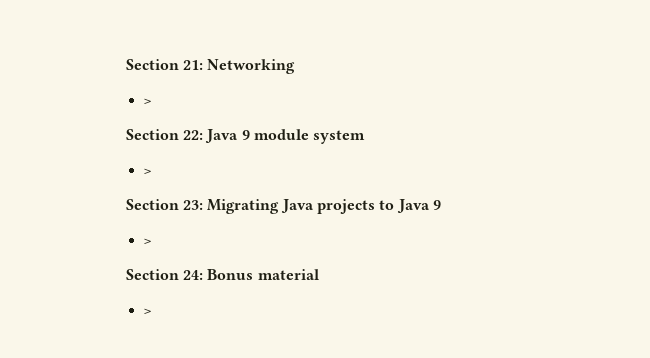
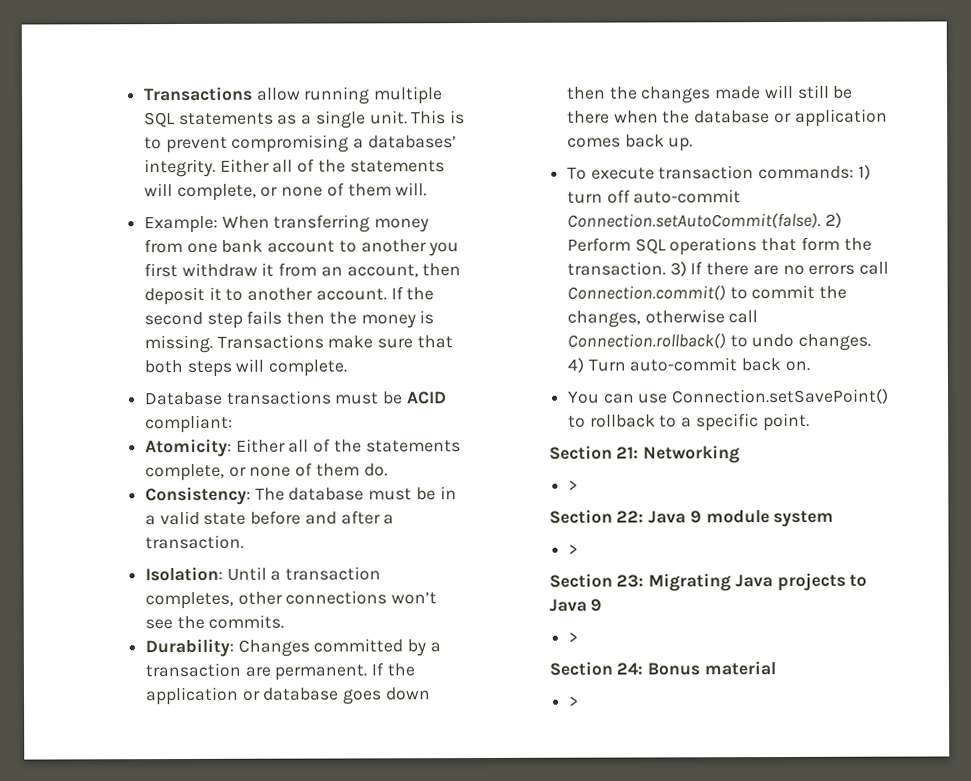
+ Transactions allow running multiple SQL statements as a single unit. This is to prevent compromising a databases’ integrity. Either all of the statements will complete, or none of them will.
+ Example: When transferring money from one bank account to another you first withdraw it from an account, then deposit it to another account. If the second step fails then the money is missing. Transactions make sure that both steps will complete.
+ Database transactions must be ACID compliant:
+ Atomicity: Either all of the statements complete, or none of them do.
+ Consistency: The database must be in a valid state before and after a transaction.
+ Isolation: Until a transaction completes, other connections won’t see the commits.
+ Durability: Changes committed by a transaction are permanent. If the application or database goes down then the changes made will still be there when the database or application comes back up.
+ To execute transaction commands: 1) turn off auto-commit Connection.setAutoCommit(false). 2) Perform SQL operations that form the transaction. 3) If there are no errors call Connection.commit() to commit the changes, otherwise call Connection.rollback() to undo changes. 4) Turn auto-commit back on.
+ You can use Connection.setSavePoint() to rollback to a specific point.

